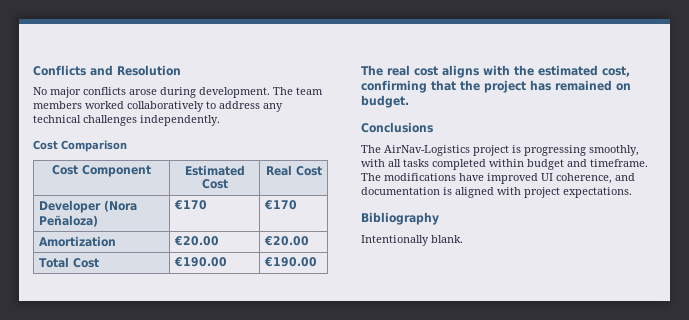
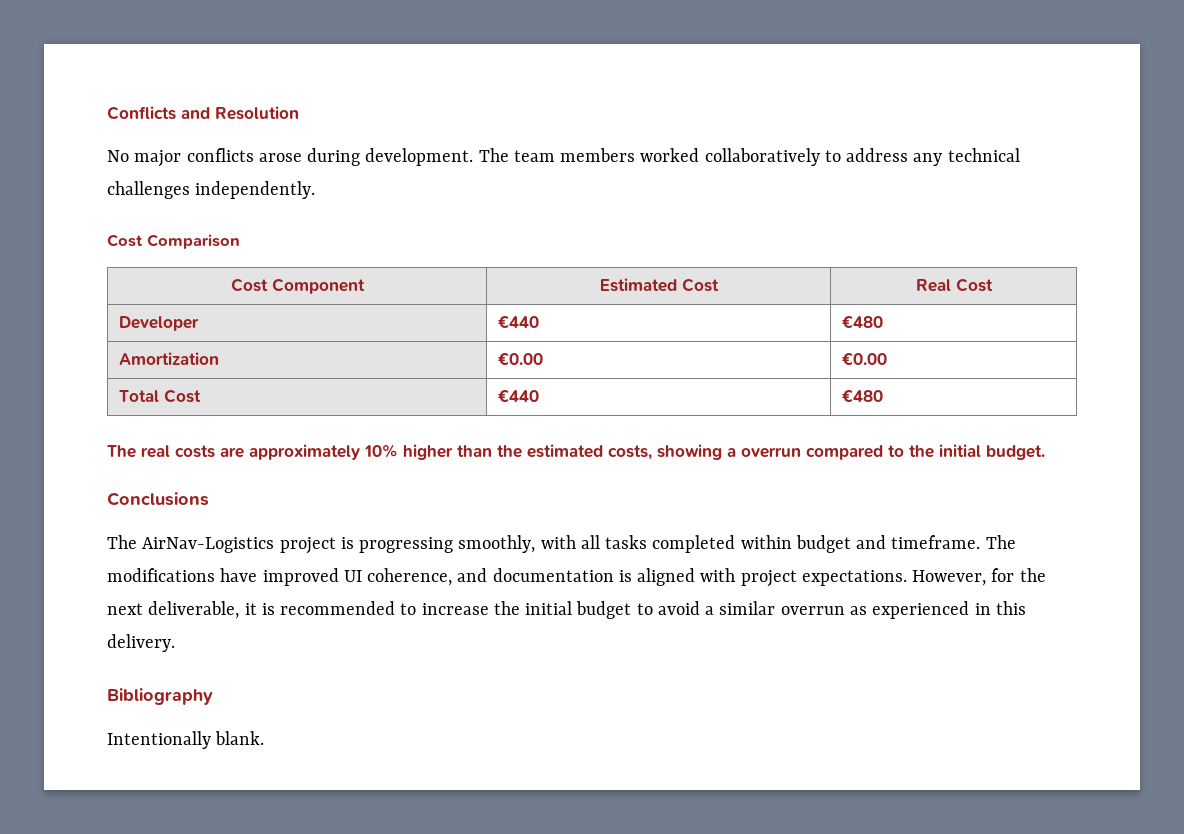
- Developer (Nora Peñaloza) | €170 | €170
+ Developer | €440 | €480
- Amortization | €20.00 | €20.00
+ Amortization | €0.00 | €0.00
- Total Cost | €190.00 | €190.00
+ Total Cost | €440 | €480
- The real cost aligns with the estimated cost, confirming that the project has remained on budget.
+ The real costs are approximately 10% higher than the estimated costs, showing a overrun compared to the initial budget.
+ However, for the next deliverable, it is recommended to increase the initial budget to avoid a similar overrun as experienced in this delivery.

